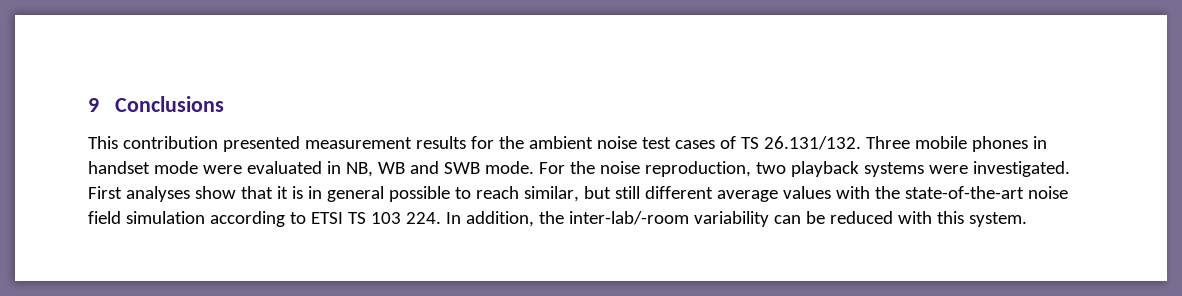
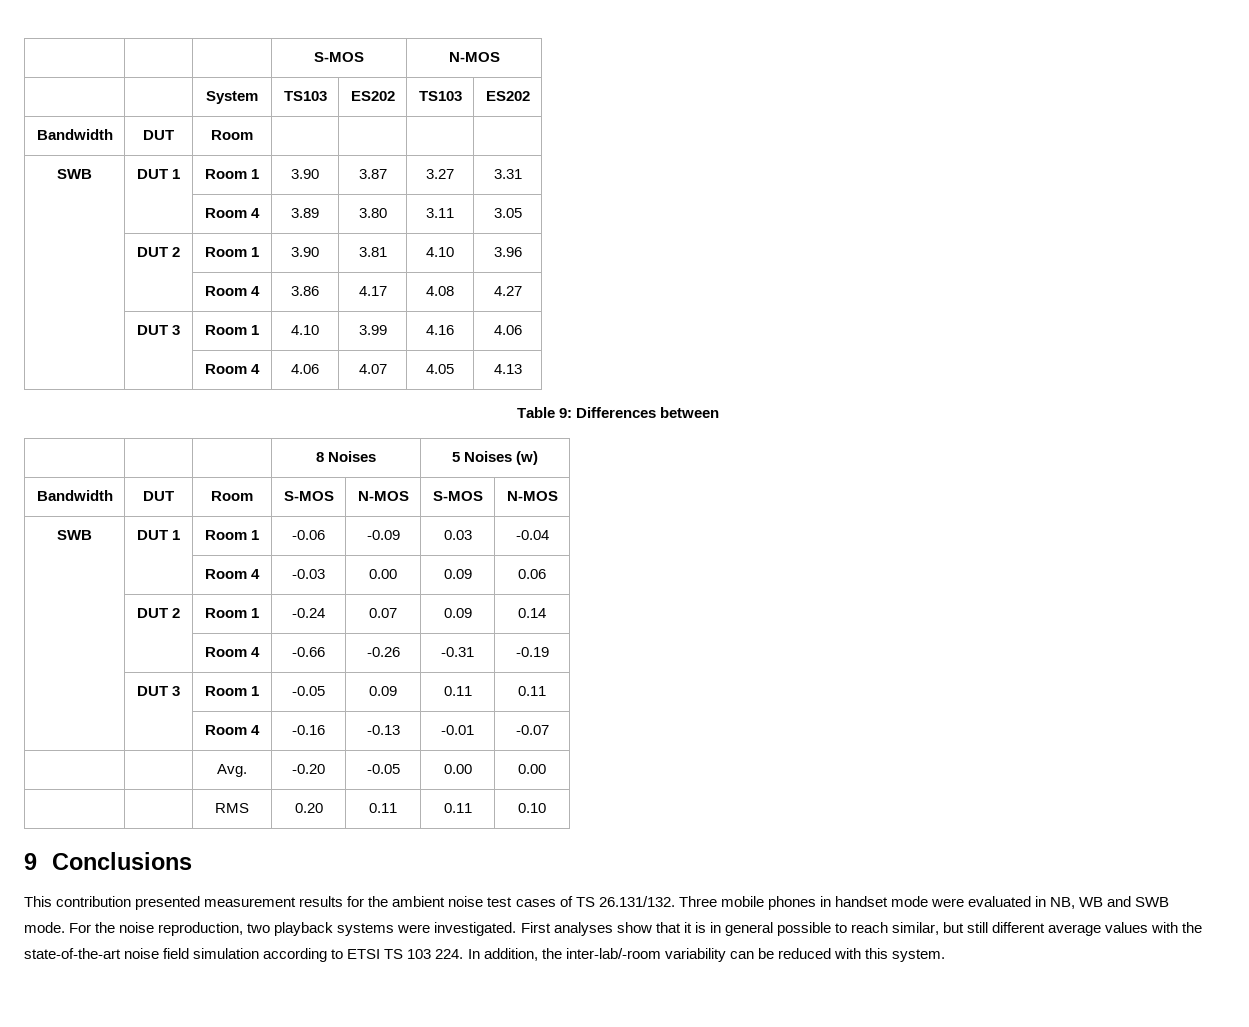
+ | | | S-MOS | N-MOS
+ | | System | TS103 | ES202 | TS103 | ES202
+ Bandwidth | DUT | Room | | | |
+ SWB | DUT 1 | Room 1 | 3.90 | 3.87 | 3.27 | 3.31
+ | | Room 4 | 3.89 | 3.80 | 3.11 | 3.05
+ | DUT 2 | Room 1 | 3.90 | 3.81 | 4.10 | 3.96
+ | | Room 4 | 3.86 | 4.17 | 4.08 | 4.27
+ | DUT 3 | Room 1 | 4.10 | 3.99 | 4.16 | 4.06
+ | | Room 4 | 4.06 | 4.07 | 4.05 | 4.13
+ Table 9: Differences between
+ | | | 8 Noises | 5 Noises (w)
+ Bandwidth | DUT | Room | S-MOS | N-MOS | S-MOS | N-MOS
+ SWB | DUT 1 | Room 1 | -0.06 | -0.09 | 0.03 | -0.04
+ | | Room 4 | -0.03 | 0.00 | 0.09 | 0.06
+ | DUT 2 | Room 1 | -0.24 | 0.07 | 0.09 | 0.14
+ | | Room 4 | -0.66 | -0.26 | -0.31 | -0.19
+ | DUT 3 | Room 1 | -0.05 | 0.09 | 0.11 | 0.11
+ | | Room 4 | -0.16 | -0.13 | -0.01 | -0.07
+ | | Avg. | -0.20 | -0.05 | 0.00 | 0.00
+ | | RMS | 0.20 | 0.11 | 0.11 | 0.10

